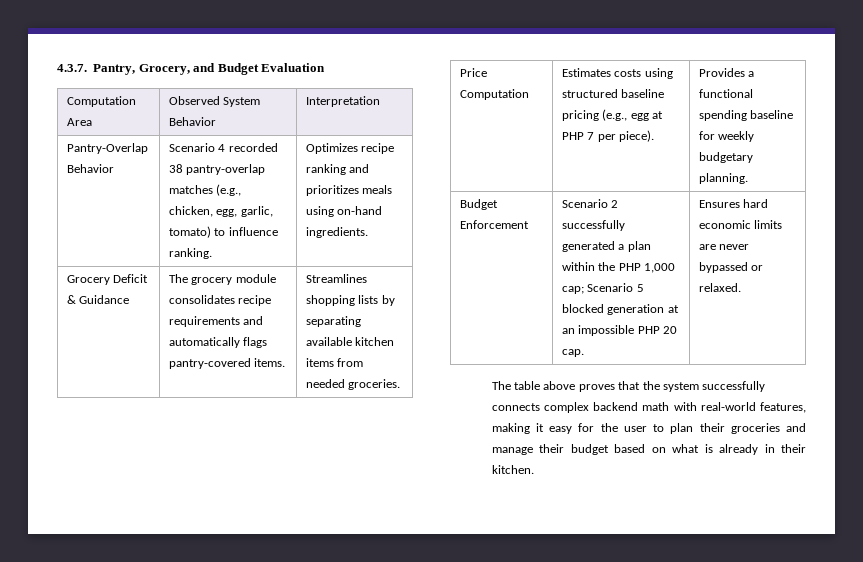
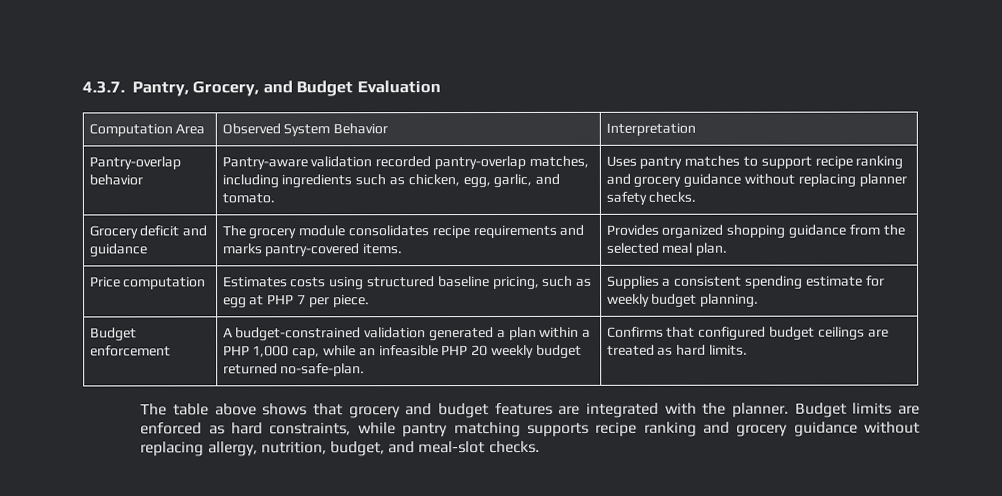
- Pantry-Overlap Behavior | Scenario 4 recorded 38 pantry-overlap matches (e.g., chicken, egg, garlic, tomato) to influence ranking. | Optimizes recipe ranking and prioritizes meals using on-hand ingredients.
- Grocery Deficit & Guidance | The grocery module consolidates recipe requirements and automatically flags pantry-covered items. | Streamlines shopping lists by separating available kitchen items from needed groceries.
+ Pantry-overlap behavior | Pantry-aware validation recorded pantry-overlap matches, including ingredients such as chicken, egg, garlic, and tomato. | Uses pantry matches to support recipe ranking and grocery guidance without replacing planner safety checks.
+ Grocery deficit and guidance | The grocery module consolidates recipe requirements and marks pantry-covered items. | Provides organized shopping guidance from the selected meal plan.
- Price Computation | Estimates costs using structured baseline pricing (e.g., egg at PHP 7 per piece). | Provides a functional spending baseline for weekly budgetary planning.
+ Price computation | Estimates costs using structured baseline pricing, such as egg at PHP 7 per piece. | Supplies a consistent spending estimate for weekly budget planning.
- Budget Enforcement | Scenario 2 successfully generated a plan within the PHP 1,000 cap; Scenario 5 blocked generation at an impossible PHP 20 cap. | Ensures hard economic limits are never bypassed or relaxed.
- The table above proves that the system successfully connects complex backend math with real-world features, making it easy for the user to plan their groceries and manage their budget based on what is already in their kitchen.
+ Budget enforcement | A budget-constrained validation generated a plan within a PHP 1,000 cap, while an infeasible PHP 20 weekly budget returned no-safe-plan. | Confirms that configured budget ceilings are treated as hard limits.
+ The table above shows that grocery and budget features are integrated with the planner. Budget limits are enforced as hard constraints, while pantry matching supports recipe ranking and grocery guidance without replacing allergy, nutrition, budget, and meal-slot checks.

